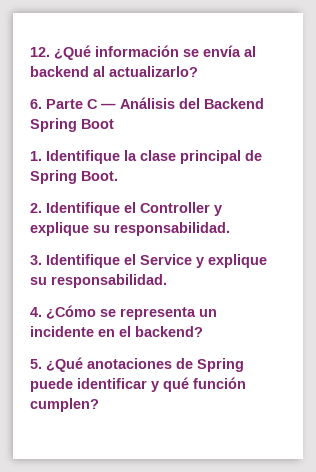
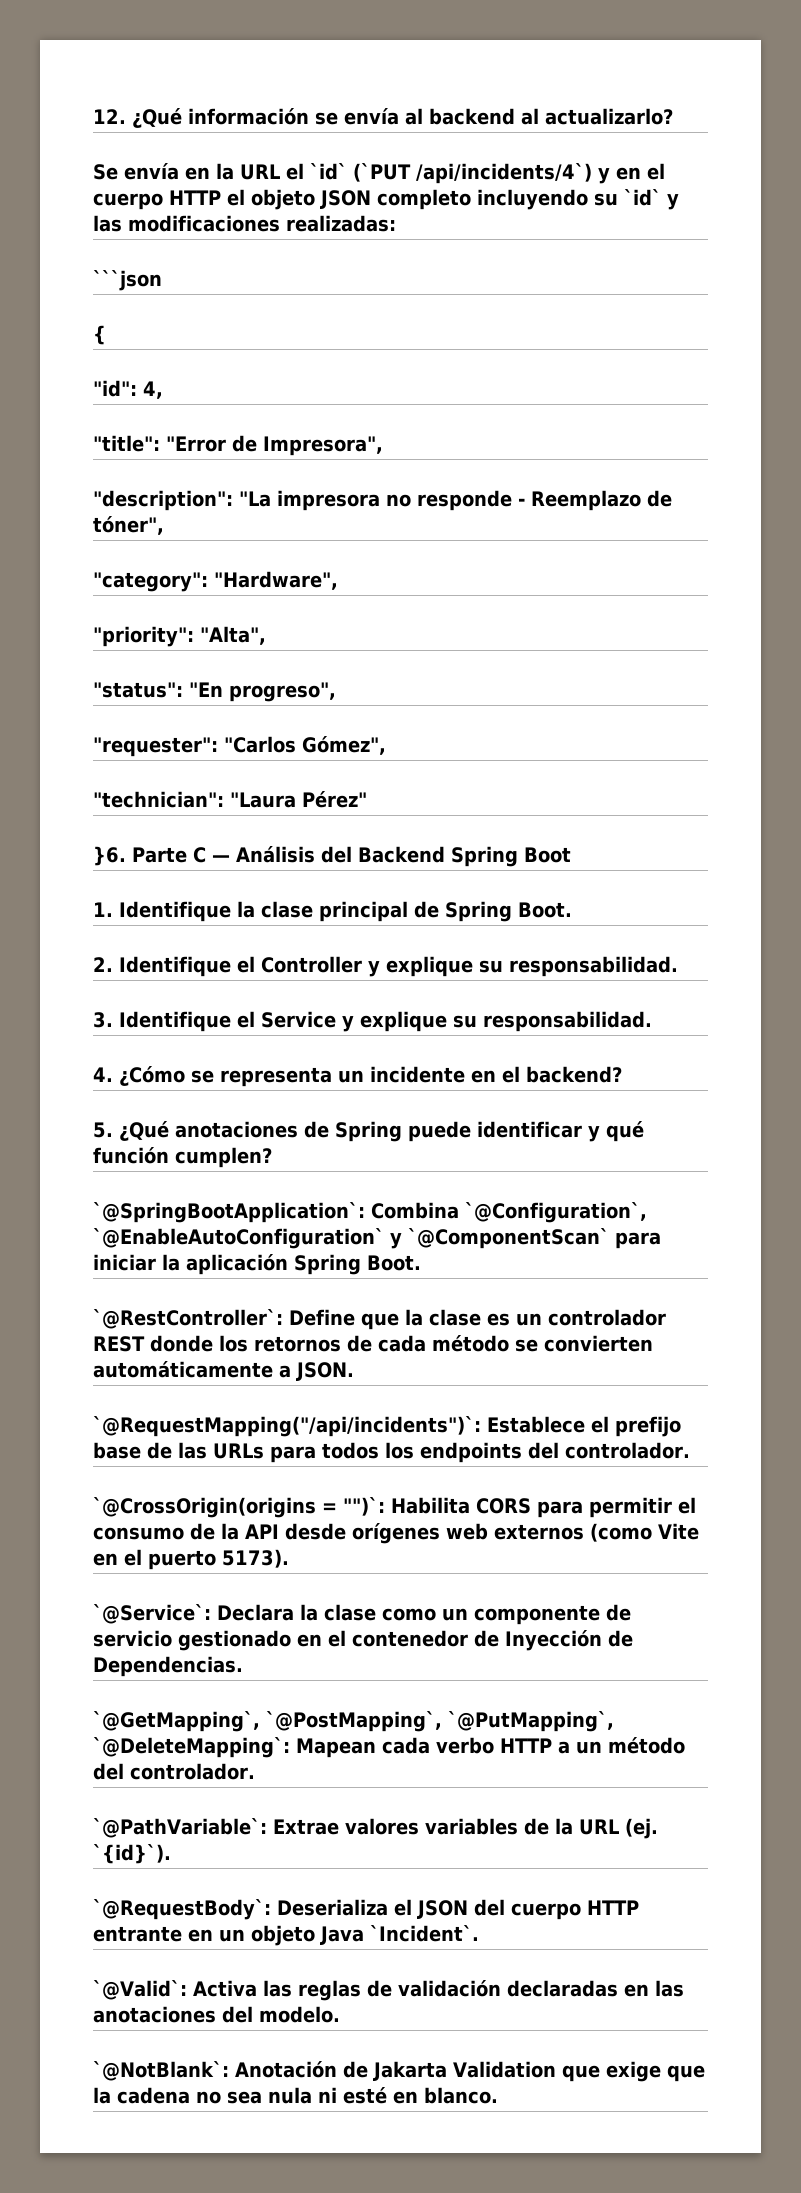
- 6. Parte C — Análisis del Backend Spring Boot
+ Se envía en la URL el `id` (`PUT /api/incidents/4`) y en el cuerpo HTTP el objeto JSON completo incluyendo su `id` y las modificaciones realizadas:
+ ```json
+ {
+ "id": 4,
+ "title": "Error de Impresora",
+ "description": "La impresora no responde - Reemplazo de tóner",
+ "category": "Hardware",
+ "priority": "Alta",
+ "status": "En progreso",
+ "requester": "Carlos Gómez",
+ "technician": "Laura Pérez"
+ }6. Parte C — Análisis del Backend Spring Boot
+ `@SpringBootApplication`: Combina `@Configuration`, `@EnableAutoConfiguration` y `@ComponentScan` para iniciar la aplicación Spring Boot.
+ `@RestController`: Define que la clase es un controlador REST donde los retornos de cada método se convierten automáticamente a JSON.
+ `@RequestMapping("/api/incidents")`: Establece el prefijo base de las URLs para todos los endpoints del controlador.
+ `@CrossOrigin(origins = "")`: Habilita CORS para permitir el consumo de la API desde orígenes web externos (como Vite en el puerto 5173).
+ `@Service`: Declara la clase como un componente de servicio gestionado en el contenedor de Inyección de Dependencias.
+ `@GetMapping`, `@PostMapping`, `@PutMapping`, `@DeleteMapping`: Mapean cada verbo HTTP a un método del controlador.
+ `@PathVariable`: Extrae valores variables de la URL (ej. `{id}`).
+ `@RequestBody`: Deserializa el JSON del cuerpo HTTP entrante en un objeto Java `Incident`.
+ `@Valid`: Activa las reglas de validación declaradas en las anotaciones del modelo.
+ `@NotBlank`: Anotación de Jakarta Validation que exige que la cadena no sea nula ni esté en blanco.

